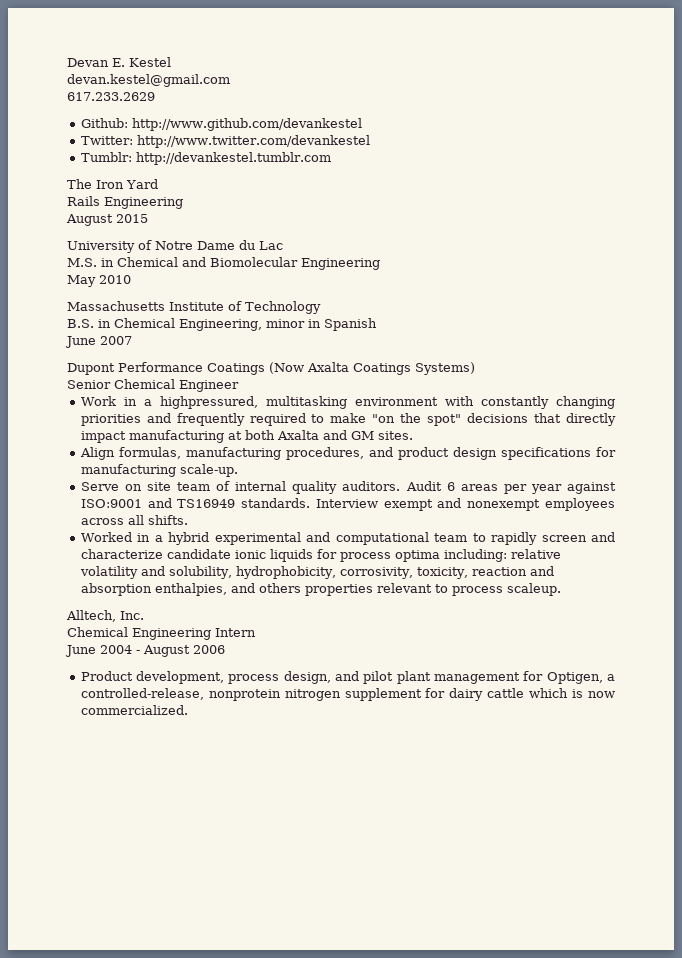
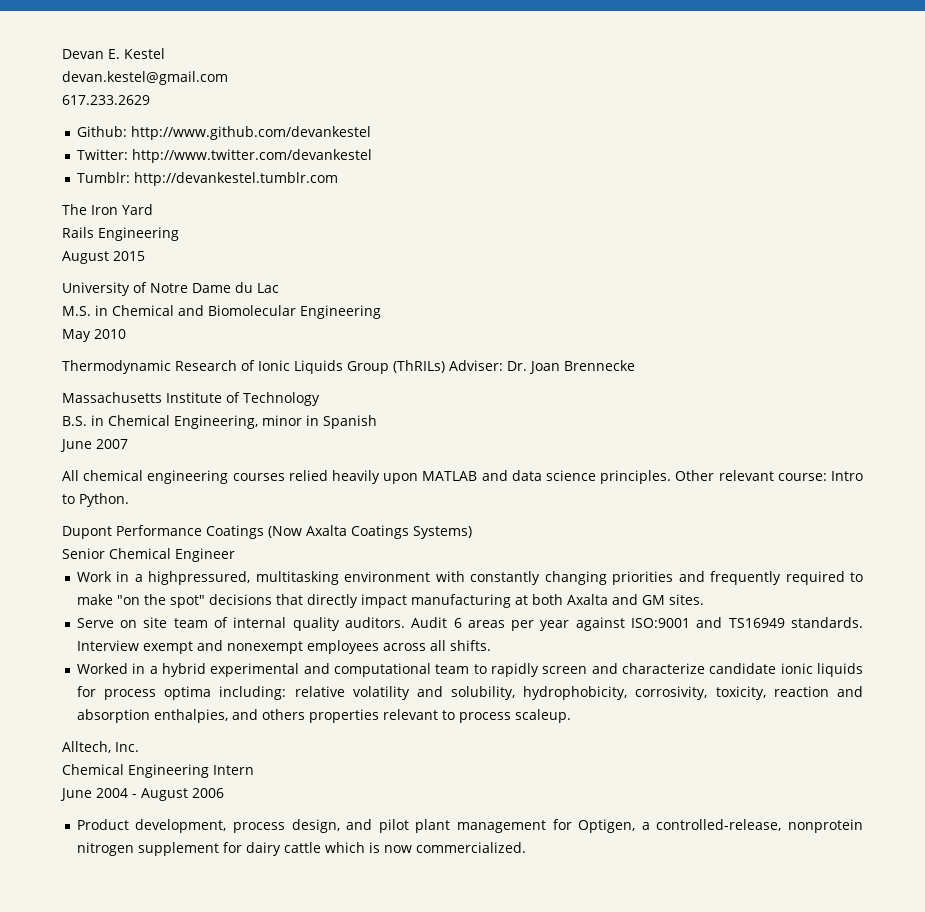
+ Thermodynamic Research of Ionic Liquids Group (ThRILs) Adviser: Dr. Joan Brennecke
+ All chemical engineering courses relied heavily upon MATLAB and data science principles. Other relevant course: Intro to Python.
- Align formulas, manufacturing procedures, and product design specifications for manufacturing scale-up.

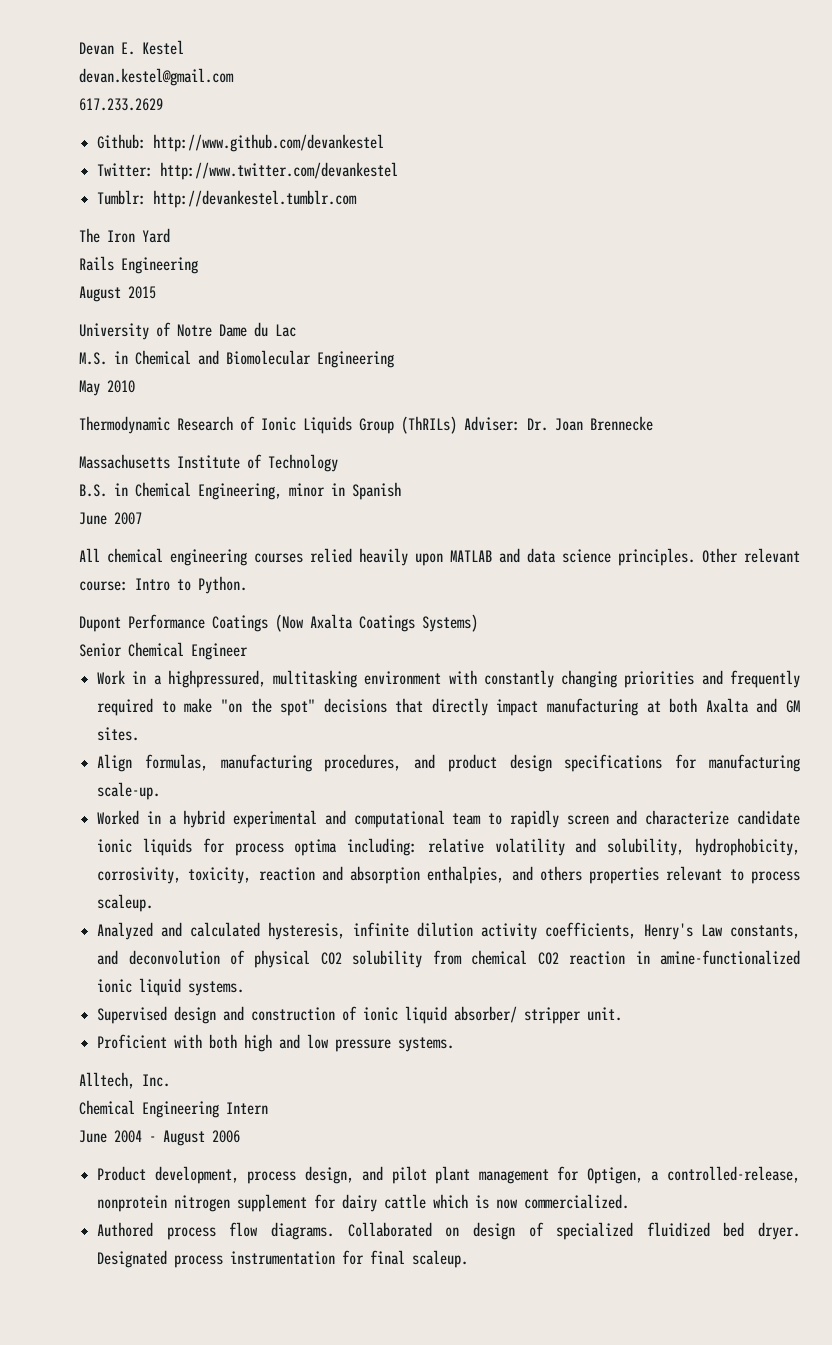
- Serve on site team of internal quality auditors. Audit 6 areas per year against ISO:9001 and TS16949 standards. Interview exempt and nonexempt employees across all shifts.
+ Align formulas, manufacturing procedures, and product design specifications for manufacturing scale-up.
+ Analyzed and calculated hysteresis, infinite dilution activity coefficients, Henry's Law constants, and deconvolution of physical CO2 solubility from chemical CO2 reaction in amine-functionalized ionic liquid systems.
+ Supervised design and construction of ionic liquid absorber/ stripper unit.
+ Proficient with both high and low pressure systems.
+ Authored process flow diagrams. Collaborated on design of specialized fluidized bed dryer. Designated process instrumentation for final scaleup.

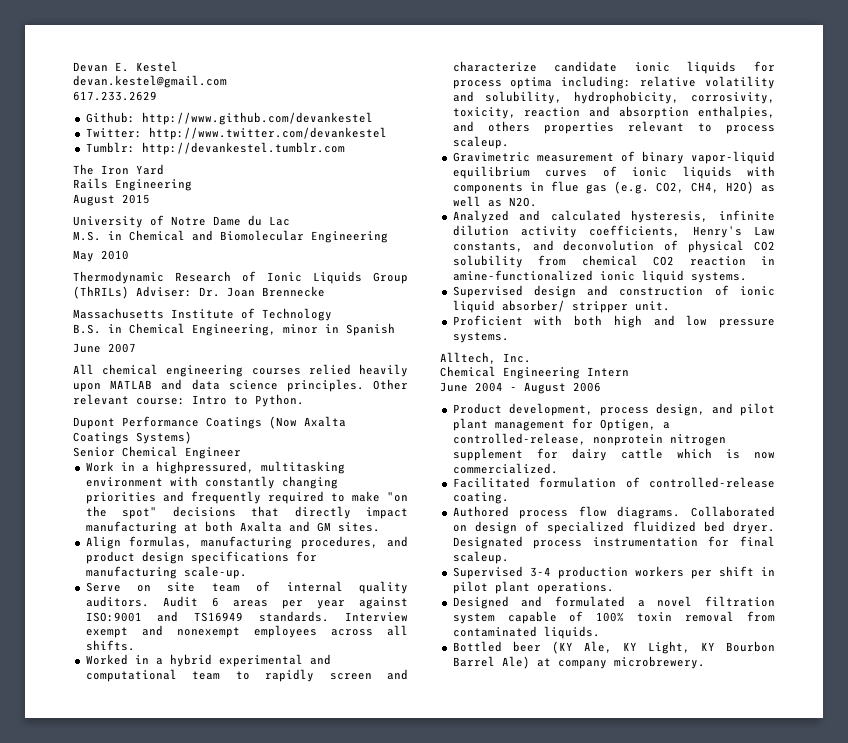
+ Serve on site team of internal quality auditors. Audit 6 areas per year against ISO:9001 and TS16949 standards. Interview exempt and nonexempt employees across all shifts.
+ Gravimetric measurement of binary vapor-liquid equilibrium curves of ionic liquids with components in flue gas (e.g. CO2, CH4, H2O) as well as N2O.
+ Facilitated formulation of controlled-release coating.
+ Supervised 3-4 production workers per shift in pilot plant operations.
+ Designed and formulated a novel filtration system capable of 100% toxin removal from contaminated liquids.
+ Bottled beer (KY Ale, KY Light, KY Bourbon Barrel Ale) at company microbrewery.

